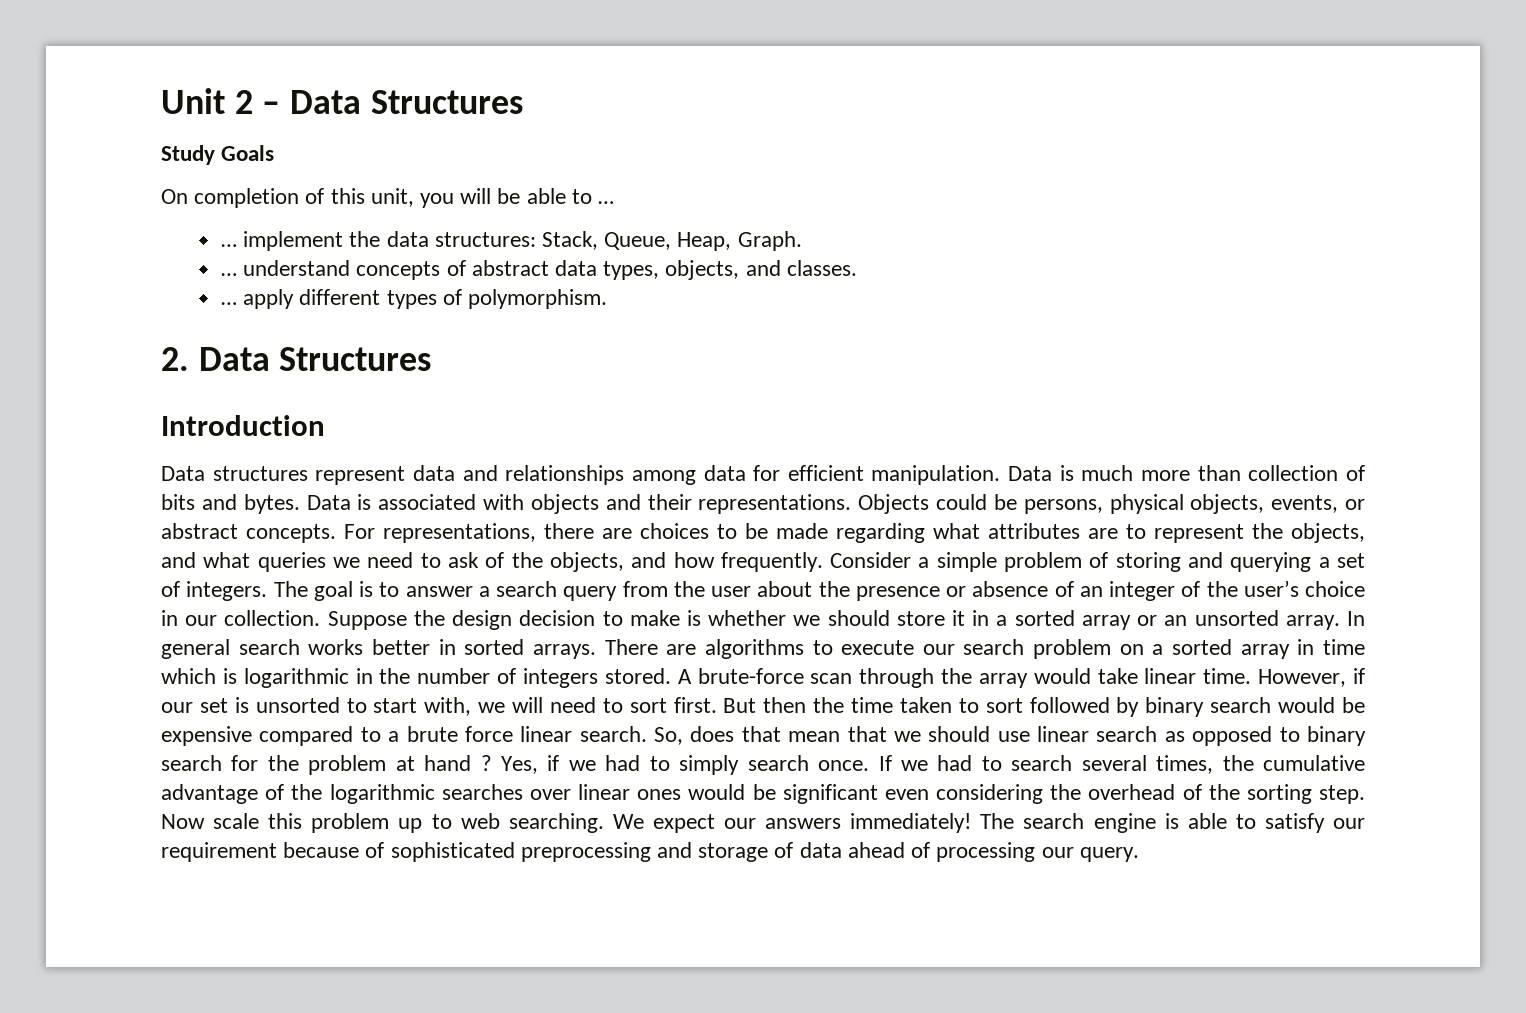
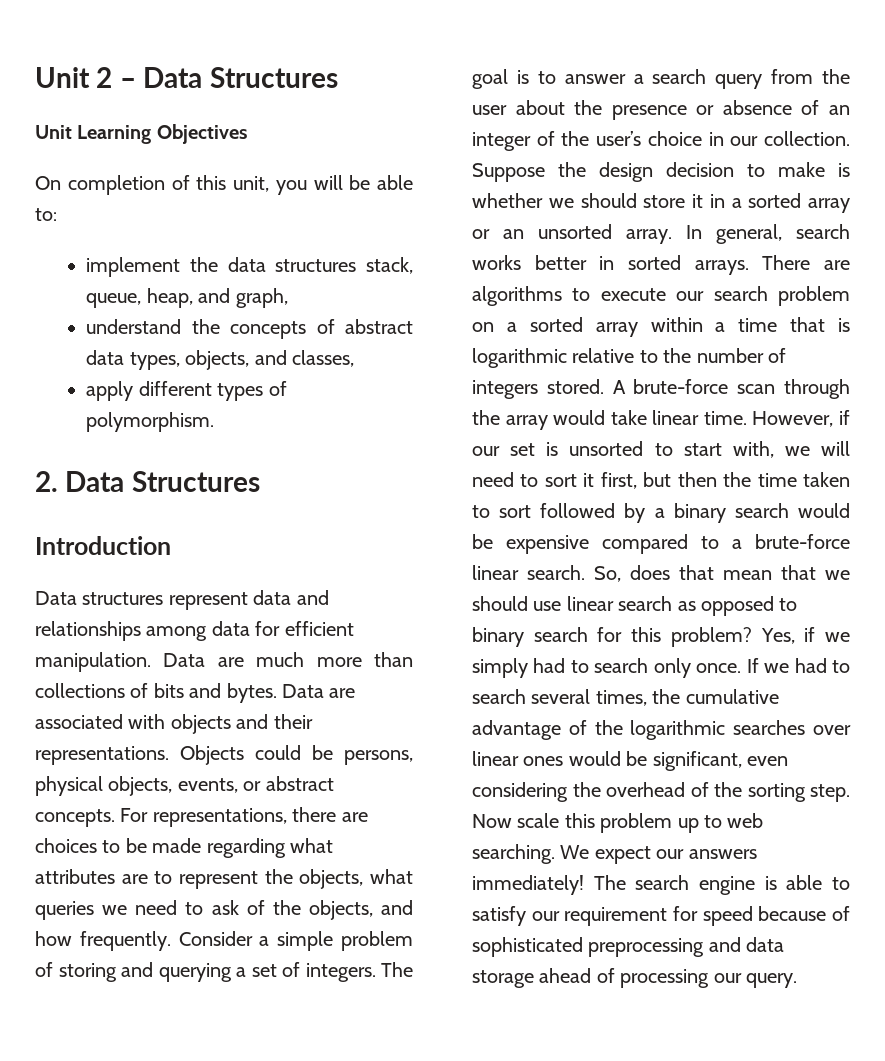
- Study Goals
+ Unit Learning Objectives
- On completion of this unit, you will be able to …
- … implement the data structures: Stack, Queue, Heap, Graph.
- … understand concepts of abstract data types, objects, and classes.
- … apply different types of polymorphism.
+ On completion of this unit, you will be able to:
+ implement the data structures stack, queue, heap, and graph,
+ understand the concepts of abstract data types, objects, and classes,
+ apply different types of polymorphism.
- Data is much more than collection of bits and bytes.
+ Data are much more than collections of bits and bytes.
- Data is associated with objects and their representations.
+ Data are associated with objects and their representations.
- For representations, there are choices to be made regarding what attributes are to represent the objects, and what queries we need to ask of the objects, and how frequently.
+ For representations, there are choices to be made regarding what attributes are to represent the objects, what queries we need to ask of the objects, and how frequently.
- In general search works better in sorted arrays.
+ In general, search works better in sorted arrays.
- There are algorithms to execute our search problem on a sorted array in time which is logarithmic in the number of integers stored.
+ There are algorithms to execute our search problem on a sorted array within a time that is logarithmic relative to the number of integers stored.
- However, if our set is unsorted to start with, we will need to sort first. But then the time taken to sort followed by binary search would be expensive compared to a brute force linear search.
+ However, if our set is unsorted to start with, we will need to sort it first, but then the time taken to sort followed by a binary search would be expensive compared to a brute-force linear search.
- So, does that mean that we should use linear search as opposed to binary search for the problem at hand ?
+ So, does that mean that we should use linear search as opposed to binary search for this problem?
- Yes, if we had to simply search once.
+ Yes, if we simply had to search only once.
- If we had to search several times, the cumulative advantage of the logarithmic searches over linear ones would be significant even considering the overhead of the sorting step.
+ If we had to search several times, the cumulative advantage of the logarithmic searches over linear ones would be significant, even considering the overhead of the sorting step.
- The search engine is able to satisfy our requirement because of sophisticated preprocessing and storage of data ahead of processing our query.
+ The search engine is able to satisfy our requirement for speed because of sophisticated preprocessing and data storage ahead of processing our query.

